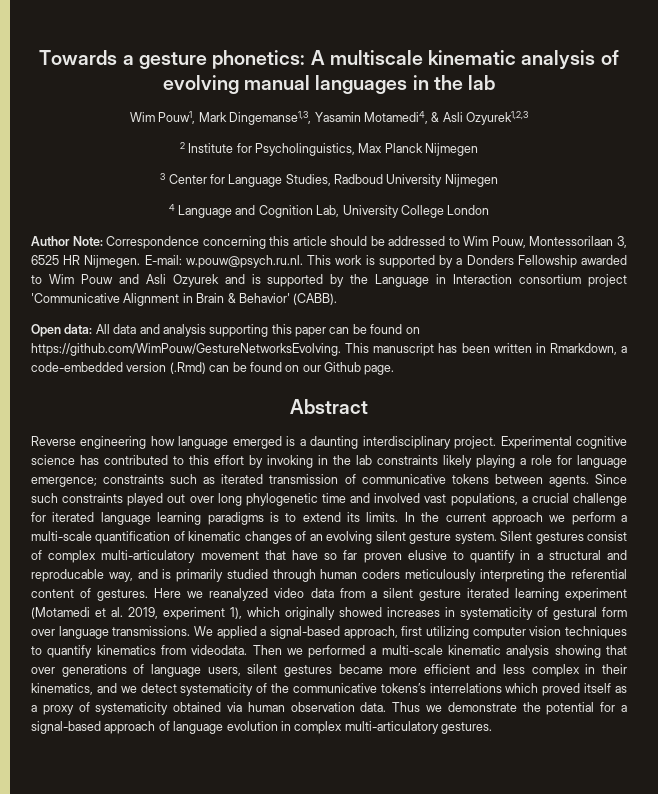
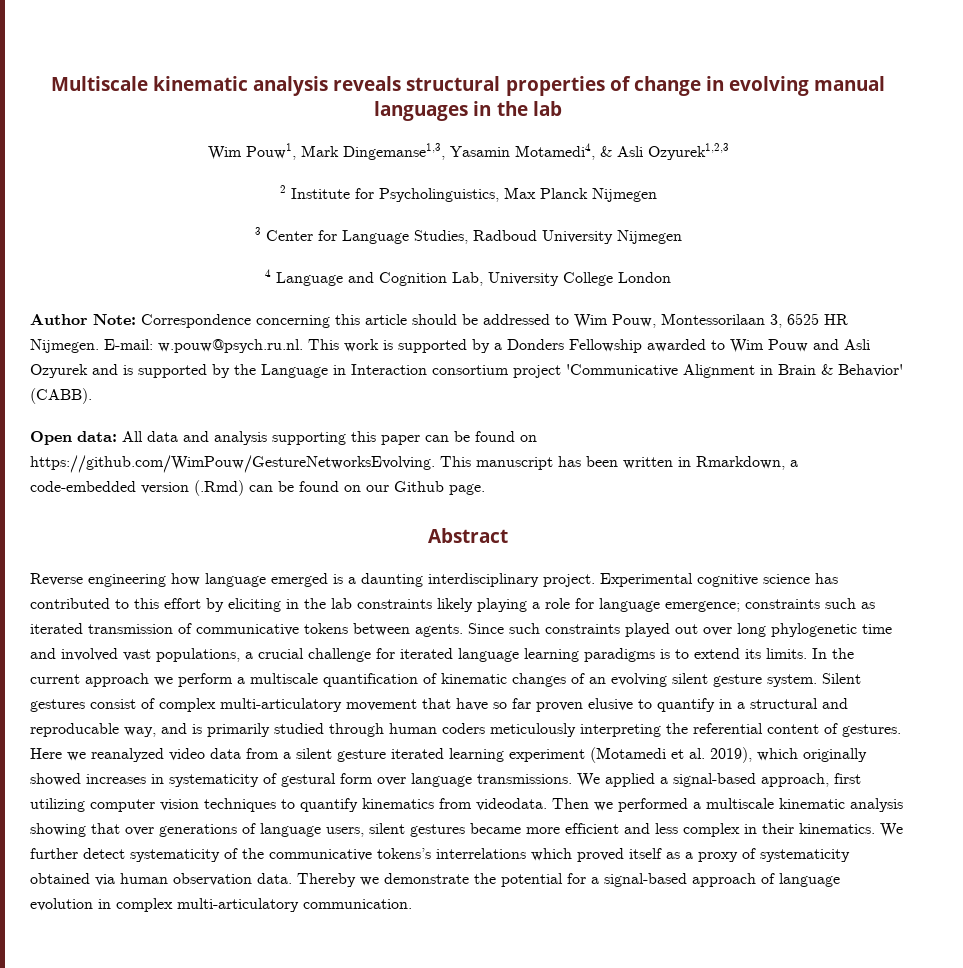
- Towards a gesture phonetics: A multiscale kinematic analysis of evolving manual languages in the lab
+ Multiscale kinematic analysis reveals structural properties of change in evolving manual languages in the lab
- Experimental cognitive science has contributed to this effort by invoking in the lab constraints likely playing a role for language emergence; constraints such as iterated transmission of communicative tokens between agents.
+ Experimental cognitive science has contributed to this effort by eliciting in the lab constraints likely playing a role for language emergence; constraints such as iterated transmission of communicative tokens between agents.
- In the current approach we perform a multi-scale quantification of kinematic changes of an evolving silent gesture system.
+ In the current approach we perform a multiscale quantification of kinematic changes of an evolving silent gesture system.
- Here we reanalyzed video data from a silent gesture iterated learning experiment (Motamedi et al. 2019, experiment 1), which originally showed increases in systematicity of gestural form over language transmissions.
+ Here we reanalyzed video data from a silent gesture iterated learning experiment (Motamedi et al. 2019), which originally showed increases in systematicity of gestural form over language transmissions.
- Then we performed a multi-scale kinematic analysis showing that over generations of language users, silent gestures became more efficient and less complex in their kinematics, and we detect systematicity of the communicative tokens’s interrelations which proved itself as a proxy of systematicity obtained via human observation data.
+ Then we performed a multiscale kinematic analysis showing that over generations of language users, silent gestures became more efficient and less complex in their kinematics. We further detect systematicity of the communicative tokens’s interrelations which proved itself as a proxy of systematicity obtained via human observation data.
- Thus we demonstrate the potential for a signal-based approach of language evolution in complex multi-articulatory gestures.
+ Thereby we demonstrate the potential for a signal-based approach of language evolution in complex multi-articulatory communication.

